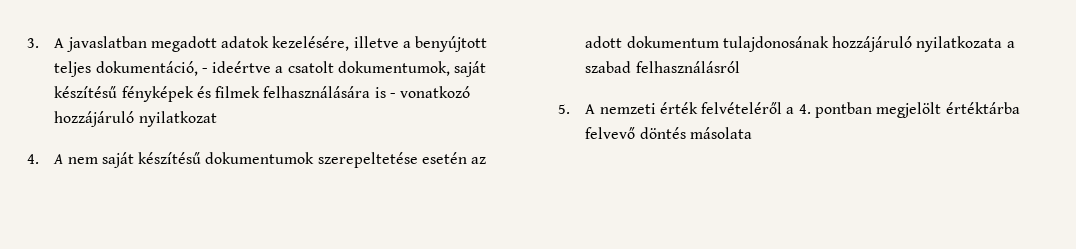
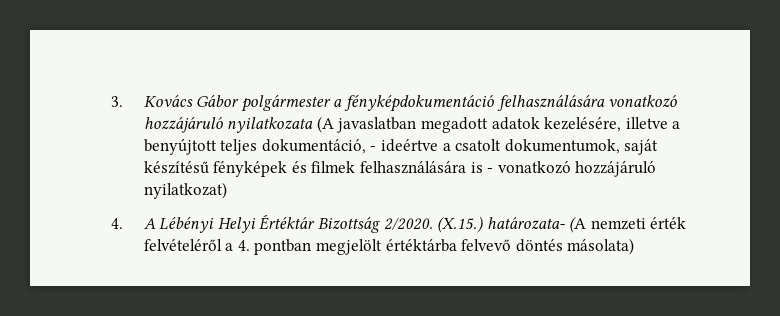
- 3. A javaslatban megadott adatok kezelésére, illetve a benyújtott teljes dokumentáció, - ideértve a csatolt dokumentumok, saját készítésű fényképek és filmek felhasználására is - vonatkozó hozzájáruló nyilatkozat
+ 3. Kovács Gábor polgármester a fényképdokumentáció felhasználására vonatkozó hozzájáruló nyilatkozata (A javaslatban megadott adatok kezelésére, illetve a benyújtott teljes dokumentáció, - ideértve a csatolt dokumentumok, saját készítésű fényképek és filmek felhasználására is - vonatkozó hozzájáruló nyilatkozat)
- 4. A nem saját készítésű dokumentumok szerepeltetése esetén az adott dokumentum tulajdonosának hozzájáruló nyilatkozata a szabad felhasználásról
- 5. A nemzeti érték felvételéről a 4. pontban megjelölt értéktárba felvevő döntés másolata
+ 4. A Lébényi Helyi Értéktár Bizottság 2/2020. (X.15.) határozata- (A nemzeti érték felvételéről a 4. pontban megjelölt értéktárba felvevő döntés másolata)

